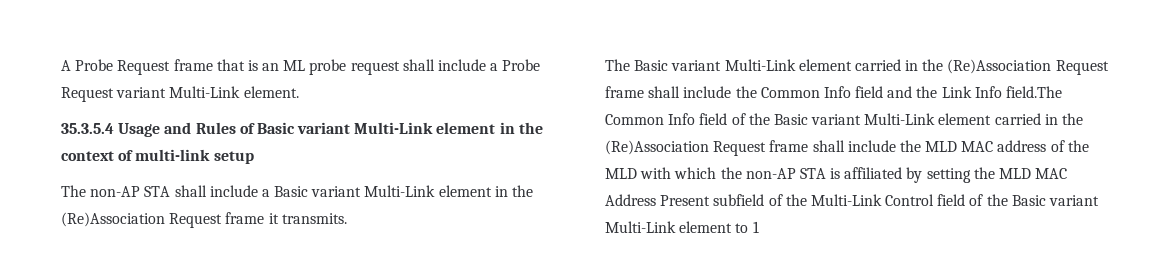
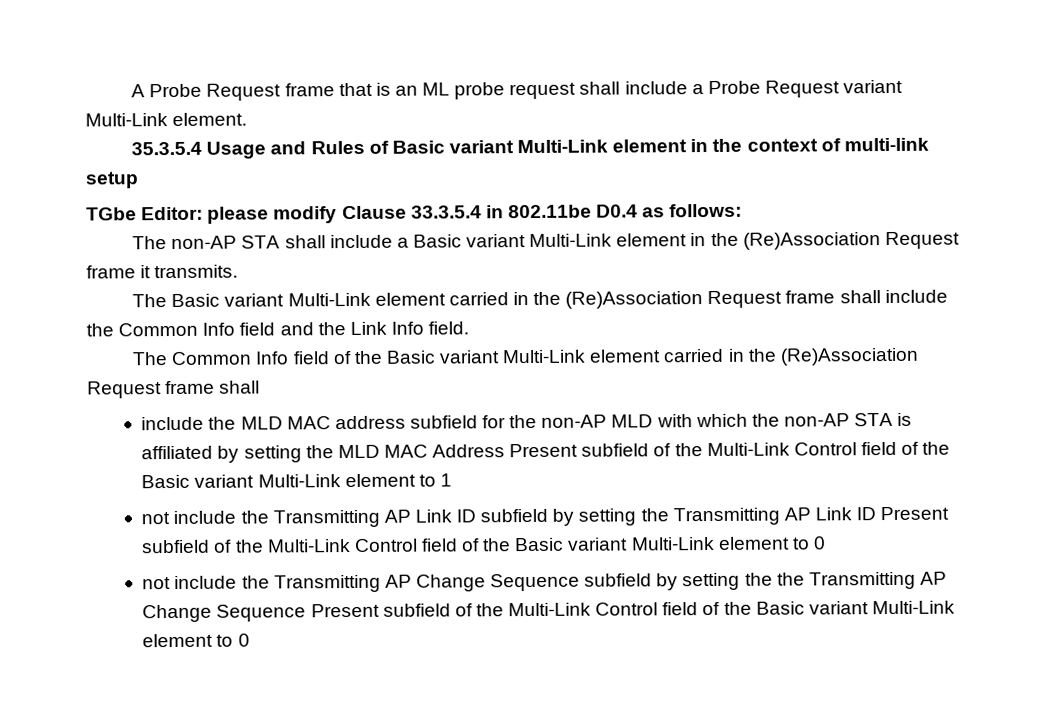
+ TGbe Editor: please modify Clause 33.3.5.4 in 802.11be D0.4 as follows:
- The Basic variant Multi-Link element carried in the (Re)Association Request frame shall include the Common Info field and the Link Info field.The Common Info field of the Basic variant Multi-Link element carried in the (Re)Association Request frame shall include the MLD MAC address of the MLD with which the non-AP STA is affiliated by setting the MLD MAC Address Present subfield of the Multi-Link Control field of the Basic variant Multi-Link element to 1
+ The Basic variant Multi-Link element carried in the (Re)Association Request frame shall include the Common Info field and the Link Info field.
+ The Common Info field of the Basic variant Multi-Link element carried in the (Re)Association Request frame shall
+ include the MLD MAC address subfield for the non-AP MLD with which the non-AP STA is affiliated by setting the MLD MAC Address Present subfield of the Multi-Link Control field of the Basic variant Multi-Link element to 1
+ not include the Transmitting AP Link ID subfield by setting the Transmitting AP Link ID Present subfield of the Multi-Link Control field of the Basic variant Multi-Link element to 0
+ not include the Transmitting AP Change Sequence subfield by setting the the Transmitting AP Change Sequence Present subfield of the Multi-Link Control field of the Basic variant Multi-Link element to 0

